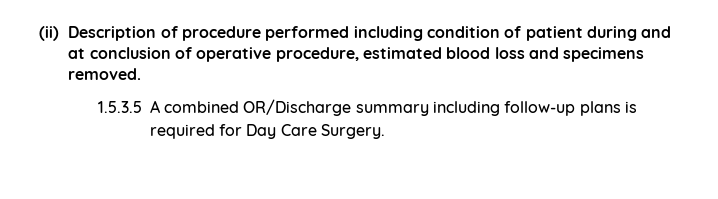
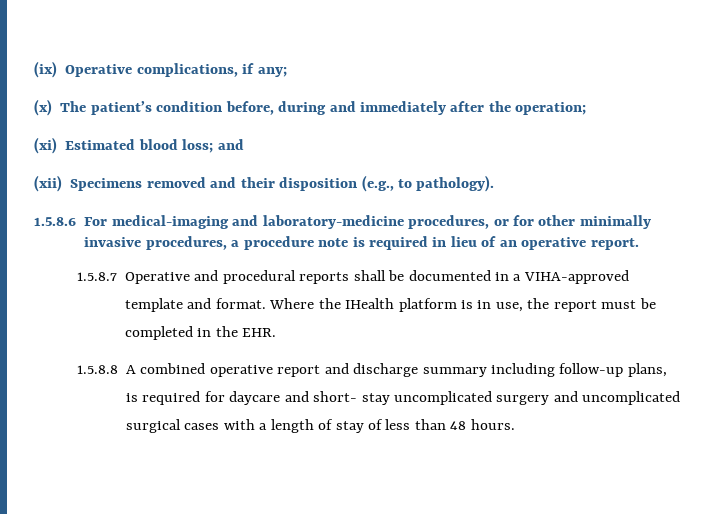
- (ii) Description of procedure performed including condition of patient during and at conclusion of operative procedure, estimated blood loss and specimens removed.
- 1.5.3.5 A combined OR/Discharge summary including follow-up plans is required for Day Care Surgery.
+ (ix) Operative complications, if any;
+ (x) The patient’s condition before, during and immediately after the operation;
+ (xi) Estimated blood loss; and
+ (xii) Specimens removed and their disposition (e.g., to pathology).
+ 1.5.8.6 For medical-imaging and laboratory-medicine procedures, or for other minimally invasive procedures, a procedure note is required in lieu of an operative report.
+ 1.5.8.7 Operative and procedural reports shall be documented in a VIHA-approved template and format. Where the IHealth platform is in use, the report must be completed in the EHR.
+ 1.5.8.8 A combined operative report and discharge summary including follow-up plans, is required for daycare and short- stay uncomplicated surgery and uncomplicated surgical cases with a length of stay of less than 48 hours.

